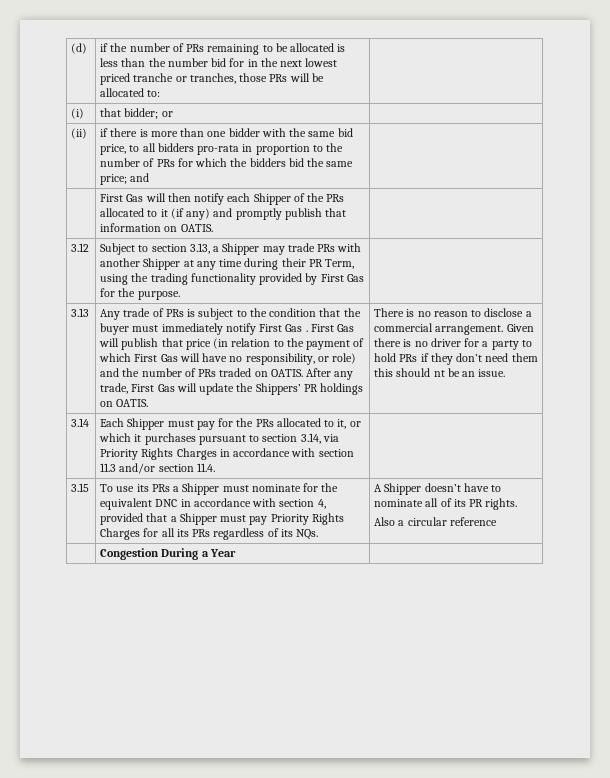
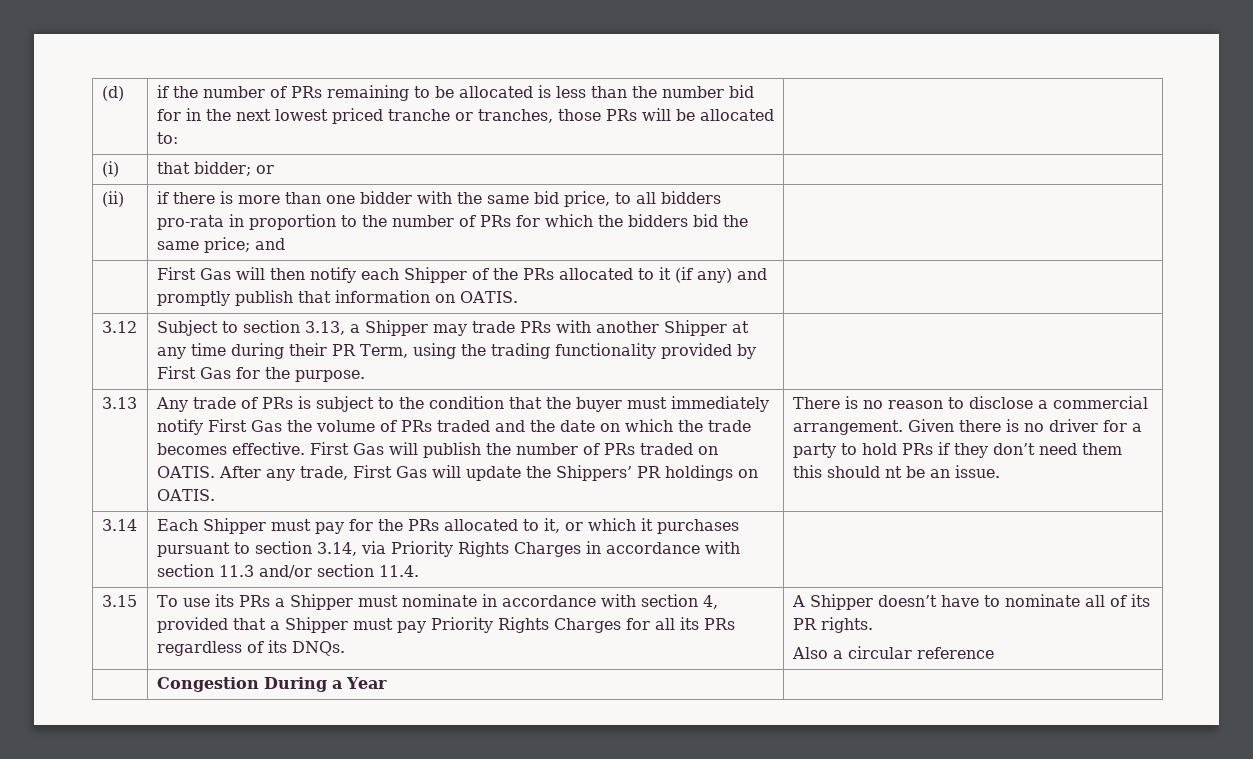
- Any trade of PRs is subject to the condition that the buyer must immediately notify First Gas . First Gas will publish that price (in relation to the payment of which First Gas will have no responsibility, or role) and the number of PRs traded on OATIS.
+ Any trade of PRs is subject to the condition that the buyer must immediately notify First Gas the volume of PRs traded and the date on which the trade becomes effective. First Gas will publish the number of PRs traded on OATIS.
- To use its PRs a Shipper must nominate for the equivalent DNC in accordance with section 4, provided that a Shipper must pay Priority Rights Charges for all its PRs regardless of its NQs.
+ To use its PRs a Shipper must nominate in accordance with section 4, provided that a Shipper must pay Priority Rights Charges for all its PRs regardless of its DNQs.

